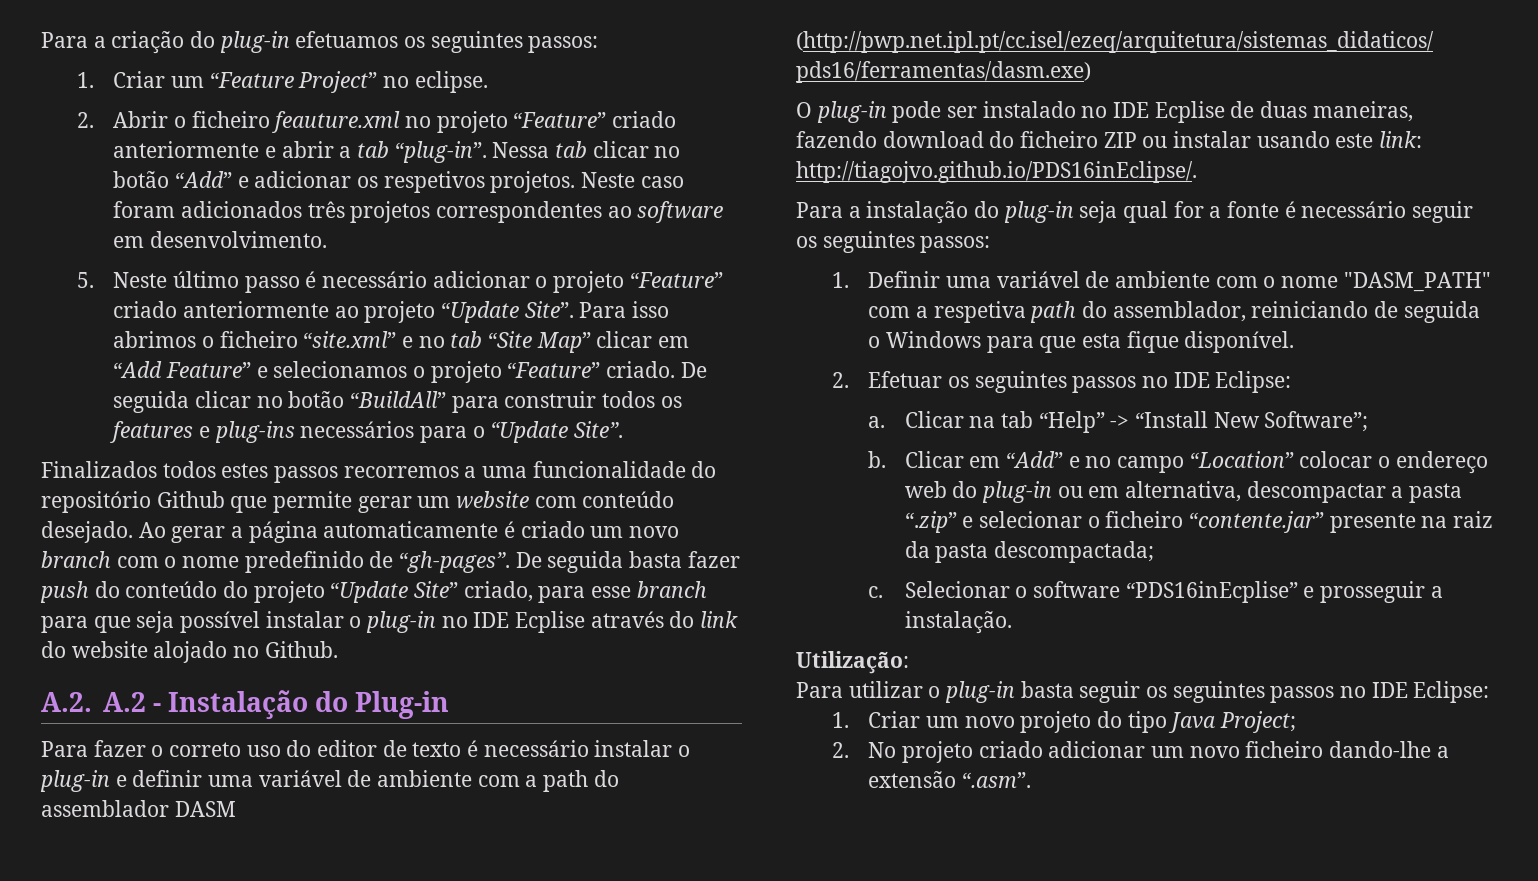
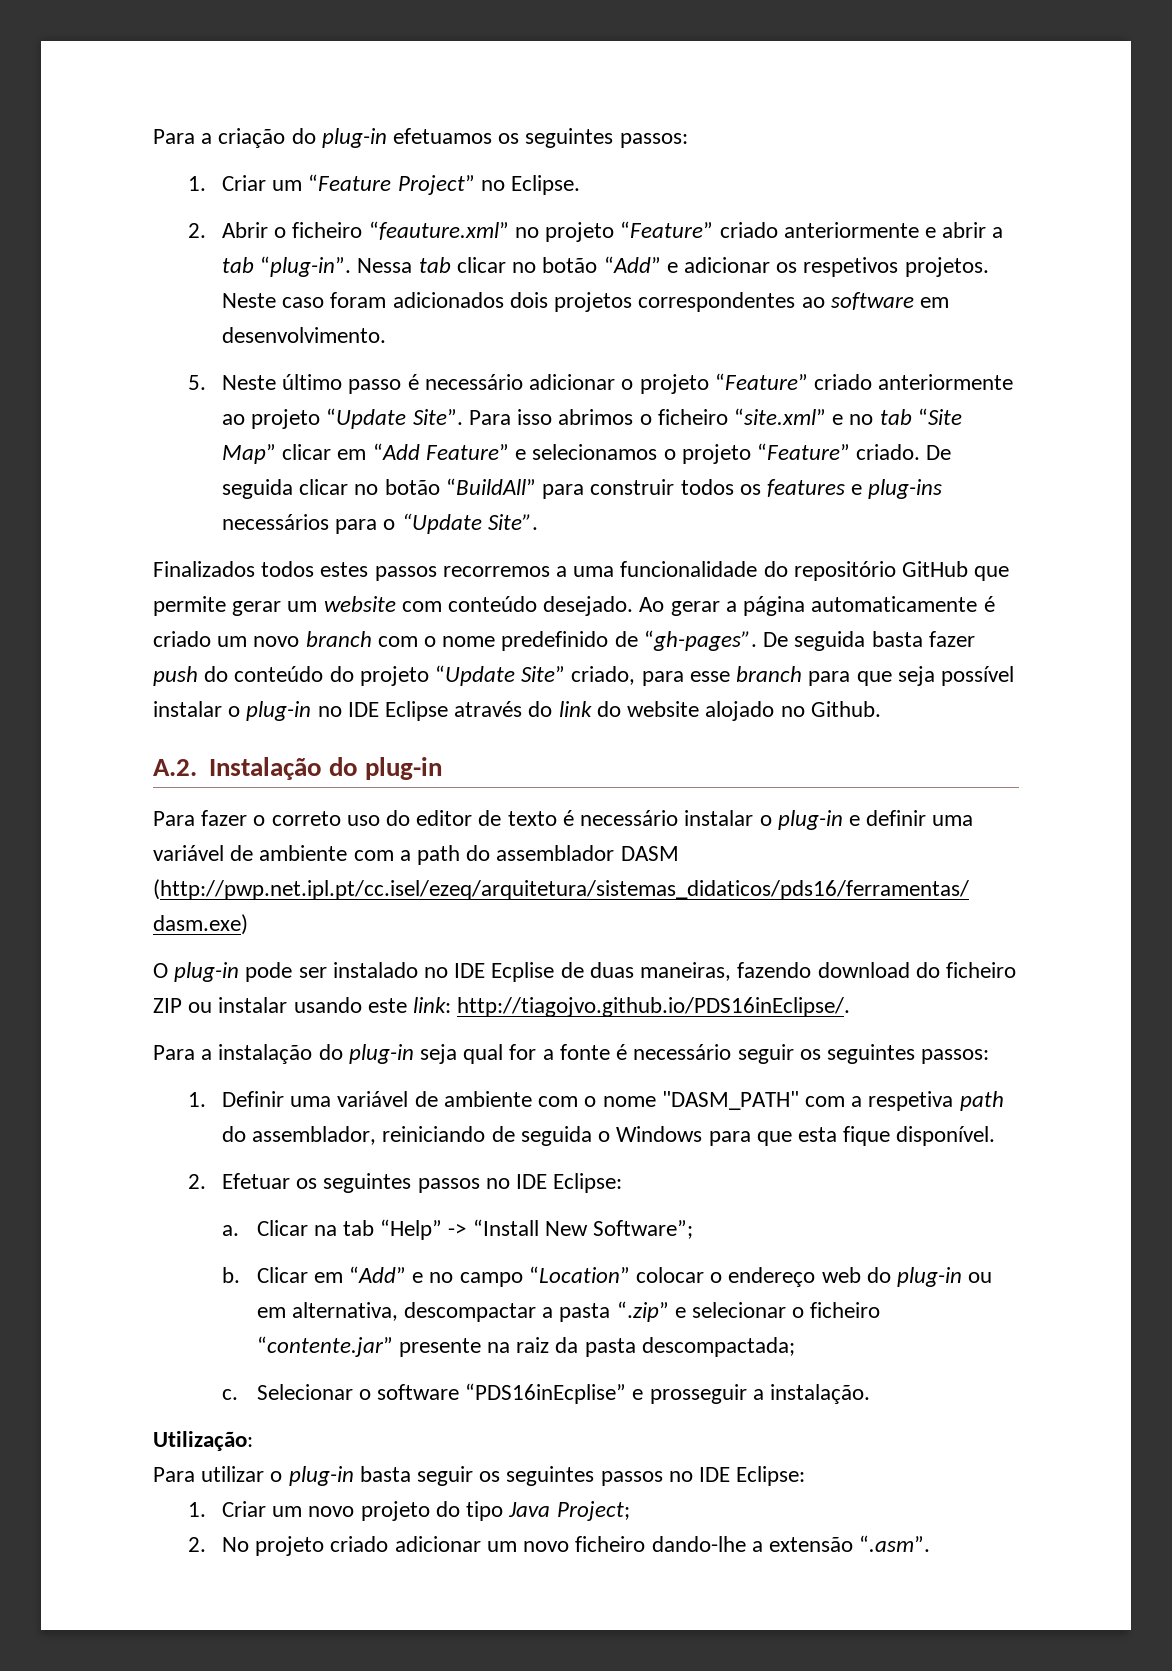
- 1. Criar um “Feature Project” no eclipse.
+ 1. Criar um “Feature Project” no Eclipse.
- 2. Abrir o ficheiro feauture.xml no projeto “Feature” criado anteriormente e abrir a tab “plug-in”.
+ 2. Abrir o ficheiro “feauture.xml” no projeto “Feature” criado anteriormente e abrir a tab “plug-in”.
- Neste caso foram adicionados três projetos correspondentes ao software em desenvolvimento.
+ Neste caso foram adicionados dois projetos correspondentes ao software em desenvolvimento.
- Finalizados todos estes passos recorremos a uma funcionalidade do repositório Github que permite gerar um website com conteúdo desejado.
+ Finalizados todos estes passos recorremos a uma funcionalidade do repositório GitHub que permite gerar um website com conteúdo desejado.
- De seguida basta fazer push do conteúdo do projeto “Update Site” criado, para esse branch para que seja possível instalar o plug-in no IDE Ecplise através do link do website alojado no Github.
+ De seguida basta fazer push do conteúdo do projeto “Update Site” criado, para esse branch para que seja possível instalar o plug-in no IDE Eclipse através do link do website alojado no Github.
- A.2. A.2 - Instalação do Plug-in
+ A.2. Instalação do plug-in

